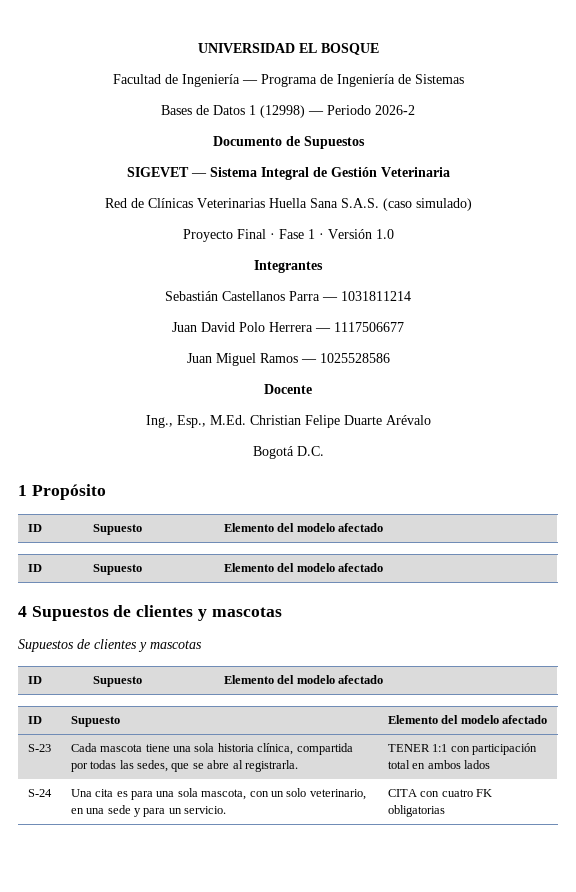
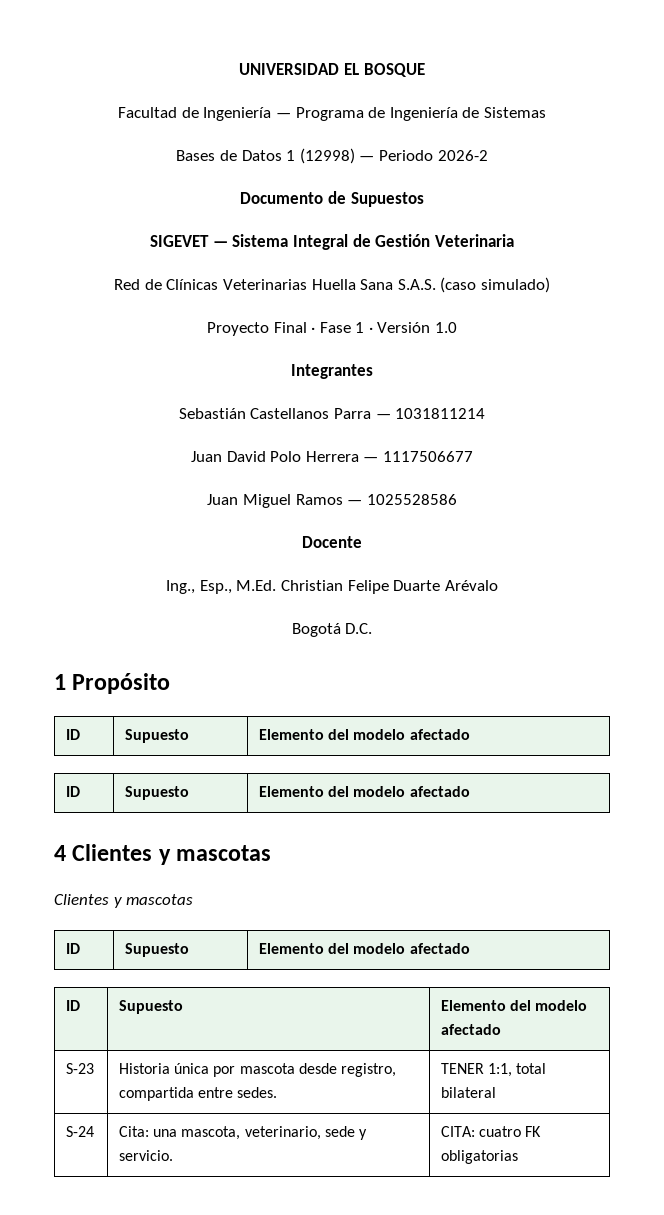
- 4 Supuestos de clientes y mascotas
- Supuestos de clientes y mascotas
+ 4 Clientes y mascotas
+ Clientes y mascotas
- S-23 | Cada mascota tiene una sola historia clínica, compartida por todas las sedes, que se abre al registrarla. | TENER 1:1 con participación total en ambos lados
- S-24 | Una cita es para una sola mascota, con un solo veterinario, en una sede y para un servicio. | CITA con cuatro FK obligatorias
+ S-23 | Historia única por mascota desde registro, compartida entre sedes. | TENER 1:1, total bilateral
+ S-24 | Cita: una mascota, veterinario, sede y servicio. | CITA: cuatro FK obligatorias

